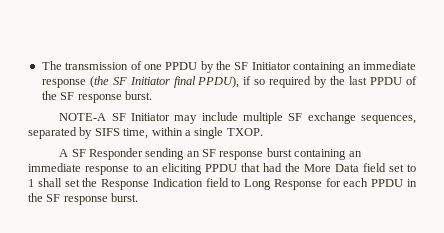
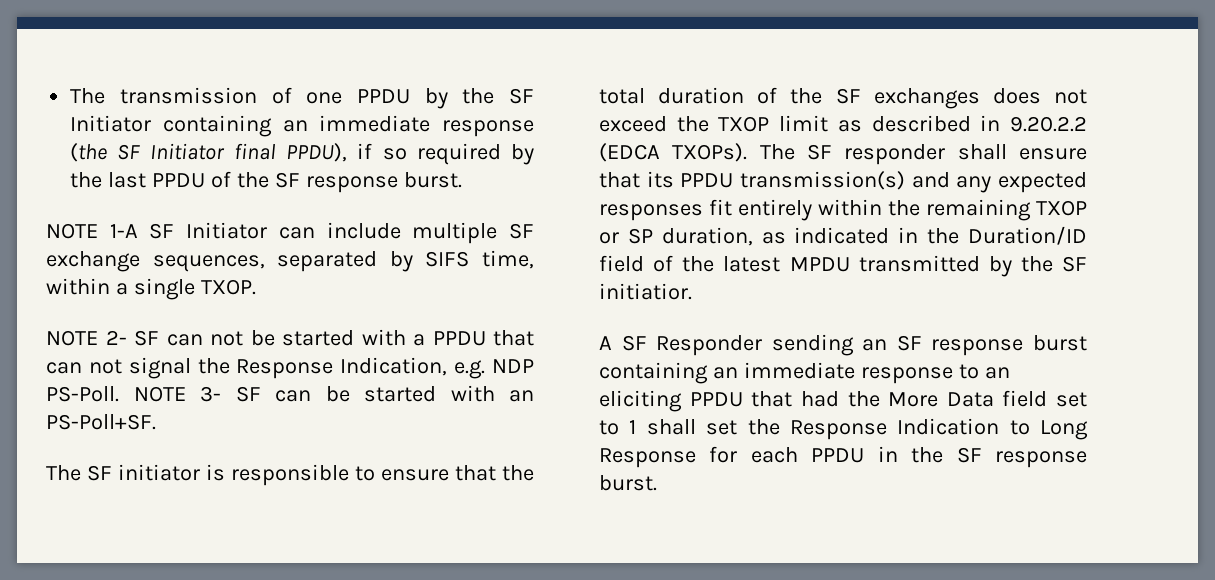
- NOTE-A SF Initiator may include multiple SF exchange sequences, separated by SIFS time, within a single TXOP.
+ NOTE 1-A SF Initiator can include multiple SF exchange sequences, separated by SIFS time, within a single TXOP.
+ NOTE 2- SF can not be started with a PPDU that can not signal the Response Indication, e.g. NDP PS-Poll. NOTE 3- SF can be started with an PS-Poll+SF.
+ The SF initiator is responsible to ensure that the total duration of the SF exchanges does not exceed the TXOP limit as described in 9.20.2.2 (EDCA TXOPs). The SF responder shall ensure that its PPDU transmission(s) and any expected responses fit entirely within the remaining TXOP or SP duration, as indicated in the Duration/ID field of the latest MPDU transmitted by the SF initiatior.
- A SF Responder sending an SF response burst containing an immediate response to an eliciting PPDU that had the More Data field set to 1 shall set the Response Indication field to Long Response for each PPDU in the SF response burst.
+ A SF Responder sending an SF response burst containing an immediate response to an eliciting PPDU that had the More Data field set to 1 shall set the Response Indication to Long Response for each PPDU in the SF response burst.

